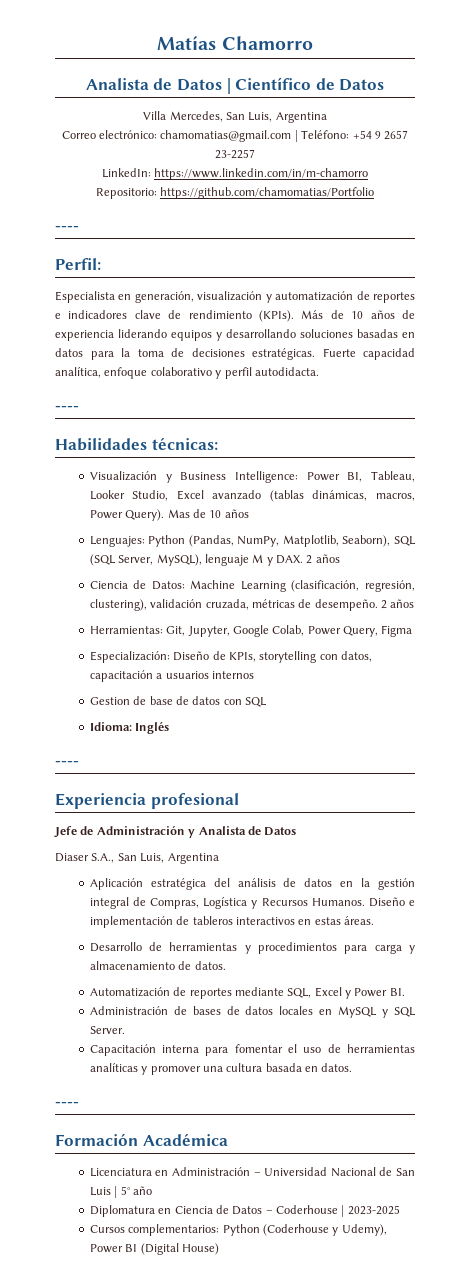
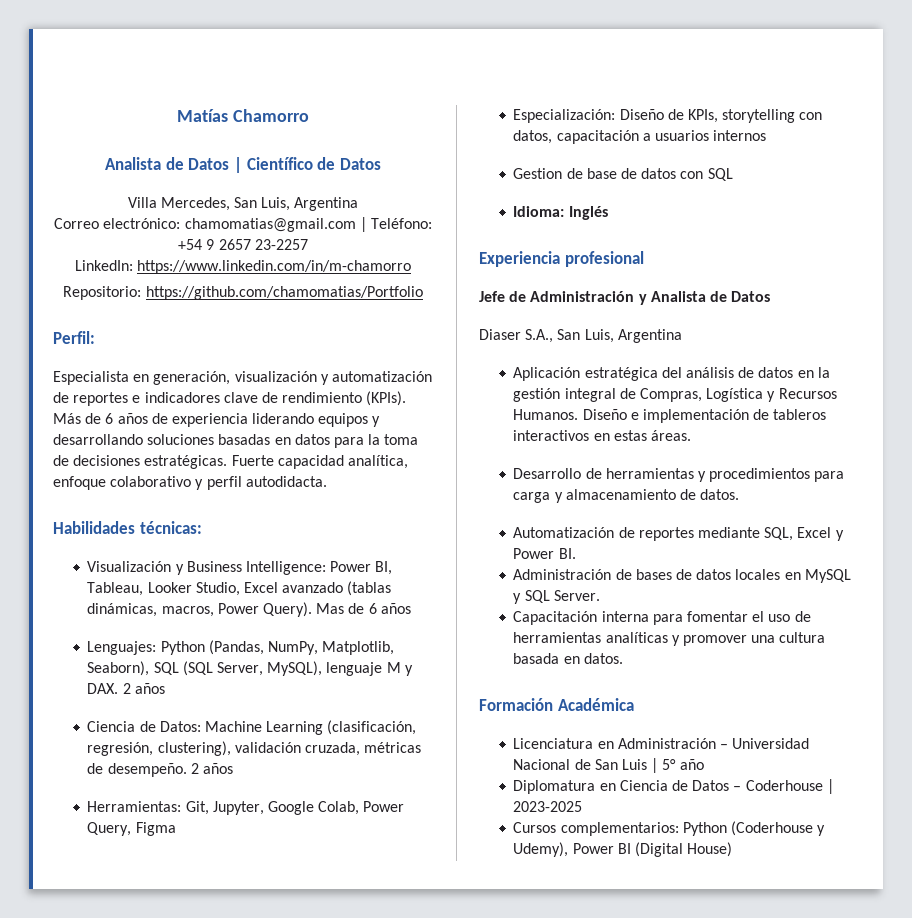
  Repositorio: https://github.com/chamomatias/Portfolio
- ----
- Más de 10 años de experiencia liderando equipos y desarrollando soluciones basadas en datos para la toma de decisiones estratégicas.
+ Más de 6 años de experiencia liderando equipos y desarrollando soluciones basadas en datos para la toma de decisiones estratégicas.
  Fuerte capacidad analítica, enfoque colaborativo y perfil autodidacta.
- ----
- Mas de 10 años
+ Mas de 6 años
  Idioma: Inglés
- ----
  Capacitación interna para fomentar el uso de herramientas analíticas y promover una cultura basada en datos.
- ----

